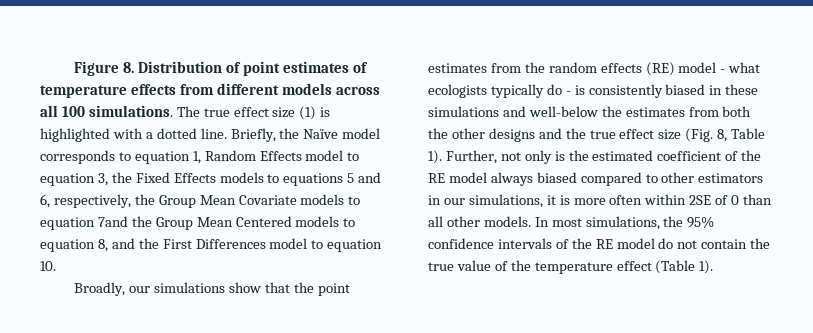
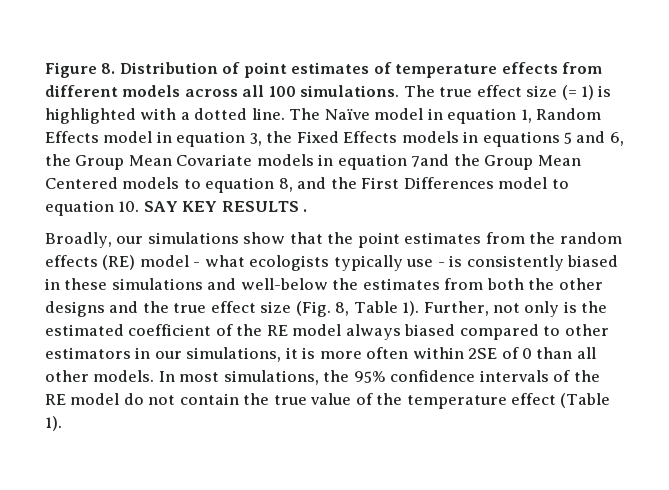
- The true effect size (1) is highlighted with a dotted line.
+ The true effect size (= 1) is highlighted with a dotted line.
- Briefly, the Naïve model corresponds to equation 1, Random Effects model to equation 3, the Fixed Effects models to equations 5 and 6, respectively, the Group Mean Covariate models to equation 7and the Group Mean Centered models to equation 8, and the First Differences model to equation 10.
+ The Naïve model in equation 1, Random Effects model in equation 3, the Fixed Effects models in equations 5 and 6, the Group Mean Covariate models in equation 7and the Group Mean Centered models to equation 8, and the First Differences model to equation 10. SAY KEY RESULTS .
- Broadly, our simulations show that the point estimates from the random effects (RE) model - what ecologists typically do - is consistently biased in these simulations and well-below the estimates from both the other designs and the true effect size (Fig. 8, Table 1).
+ Broadly, our simulations show that the point estimates from the random effects (RE) model - what ecologists typically use - is consistently biased in these simulations and well-below the estimates from both the other designs and the true effect size (Fig. 8, Table 1).

